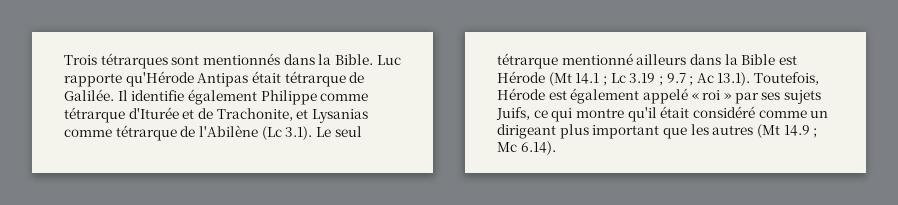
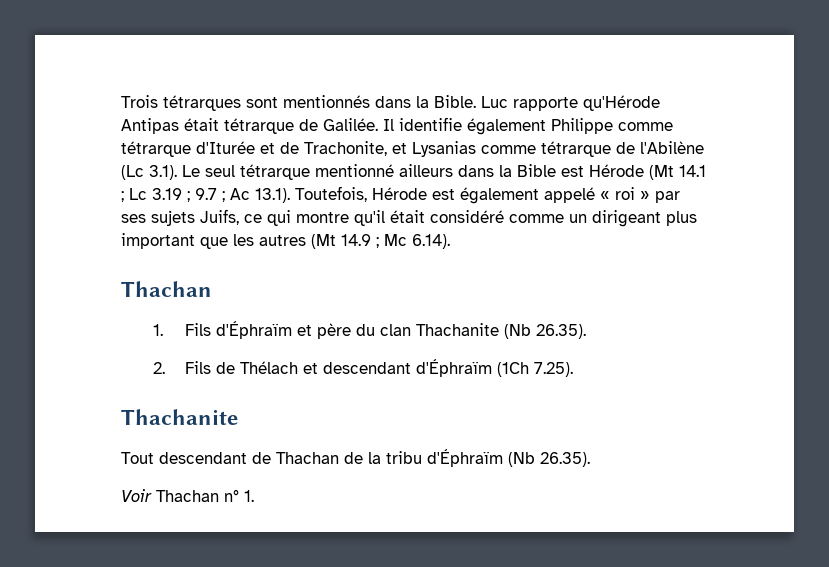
  Mc 6.14).
+ Thachan
+ 1. Fils d'Éphraïm et père du clan Thachanite (Nb 26.35).
+ 2. Fils de Thélach et descendant d'Éphraïm (1Ch 7.25).
+ Thachanite
+ Tout descendant de Thachan de la tribu d'Éphraïm (Nb 26.35).
+ Voir Thachan n° 1.

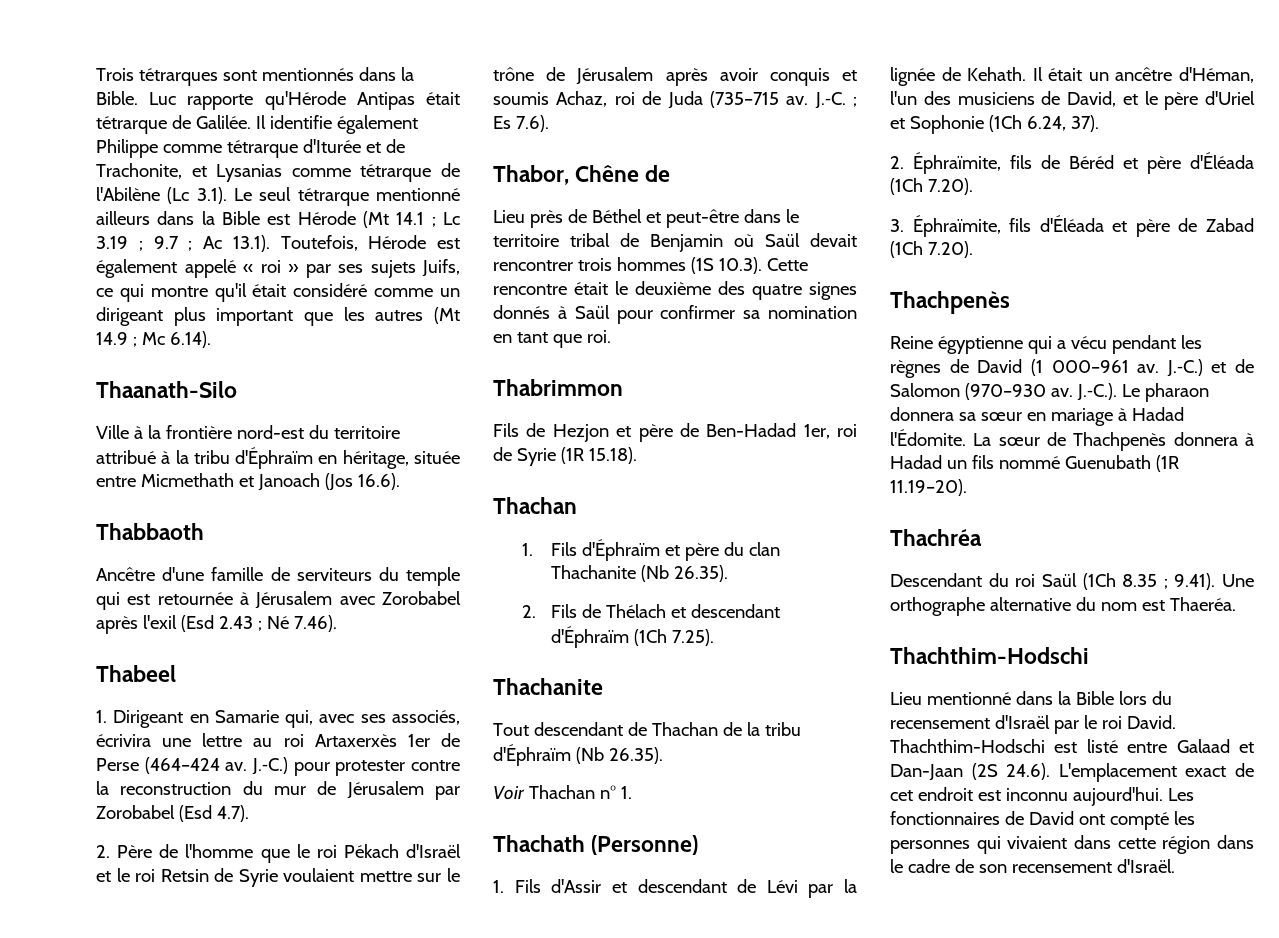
+ Thaanath-Silo
+ Ville à la frontière nord-est du territoire attribué à la tribu d'Éphraïm en héritage, située entre Micmethath et Janoach (Jos 16.6).
+ Thabbaoth
+ Ancêtre d'une famille de serviteurs du temple qui est retournée à Jérusalem avec Zorobabel après l'exil (Esd 2.43 ; Né 7.46).
+ Thabeel
+ 1. Dirigeant en Samarie qui, avec ses associés, écrivira une lettre au roi Artaxerxès 1er de Perse (464–424 av. J.‑C.) pour protester contre la reconstruction du mur de Jérusalem par Zorobabel (Esd 4.7).
+ 2. Père de l'homme que le roi Pékach d'Israël et le roi Retsin de Syrie voulaient mettre sur le trône de Jérusalem après avoir conquis et soumis Achaz, roi de Juda (735–715 av. J.‑C. ; Es 7.6).
+ Thabor, Chêne de
+ Lieu près de Béthel et peut-être dans le territoire tribal de Benjamin où Saül devait rencontrer trois hommes (1S 10.3). Cette rencontre était le deuxième des quatre signes donnés à Saül pour confirmer sa nomination en tant que roi.
+ Thabrimmon
+ Fils de Hezjon et père de Ben-Hadad 1er, roi de Syrie (1R 15.18).
+ Thachath (Personne)
+ 1. Fils d'Assir et descendant de Lévi par la lignée de Kehath. Il était un ancêtre d'Héman, l'un des musiciens de David, et le père d'Uriel et Sophonie (1Ch 6.24, 37).
+ 2. Éphraïmite, fils de Béréd et père d'Éléada (1Ch 7.20).
+ 3. Éphraïmite, fils d'Éléada et père de Zabad (1Ch 7.20).
+ Thachpenès
+ Reine égyptienne qui a vécu pendant les règnes de David (1 000–961 av. J.‑C.) et de Salomon (970–930 av. J.‑C.). Le pharaon donnera sa sœur en mariage à Hadad l'Édomite. La sœur de Thachpenès donnera à Hadad un fils nommé Guenubath (1R 11.19–20).
+ Thachréa
+ Descendant du roi Saül (1Ch 8.35 ; 9.41). Une orthographe alternative du nom est Thaeréa.
+ Thachthim-Hodschi
+ Lieu mentionné dans la Bible lors du recensement d'Israël par le roi David. Thachthim-Hodschi est listé entre Galaad et Dan-Jaan (2S 24.6). L'emplacement exact de cet endroit est inconnu aujourd'hui. Les fonctionnaires de David ont compté les personnes qui vivaient dans cette région dans le cadre de son recensement d'Israël.

